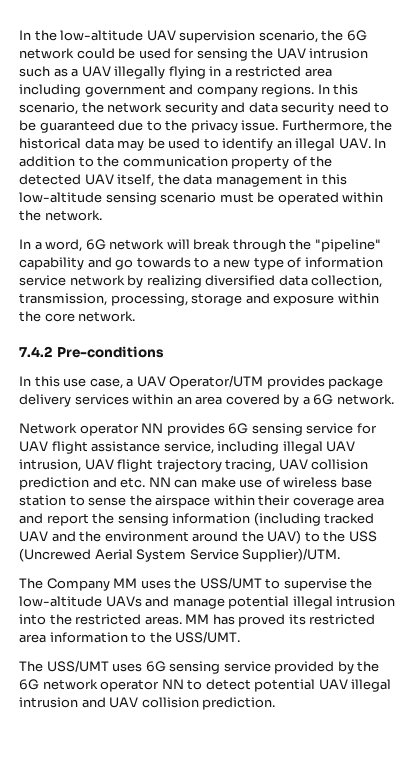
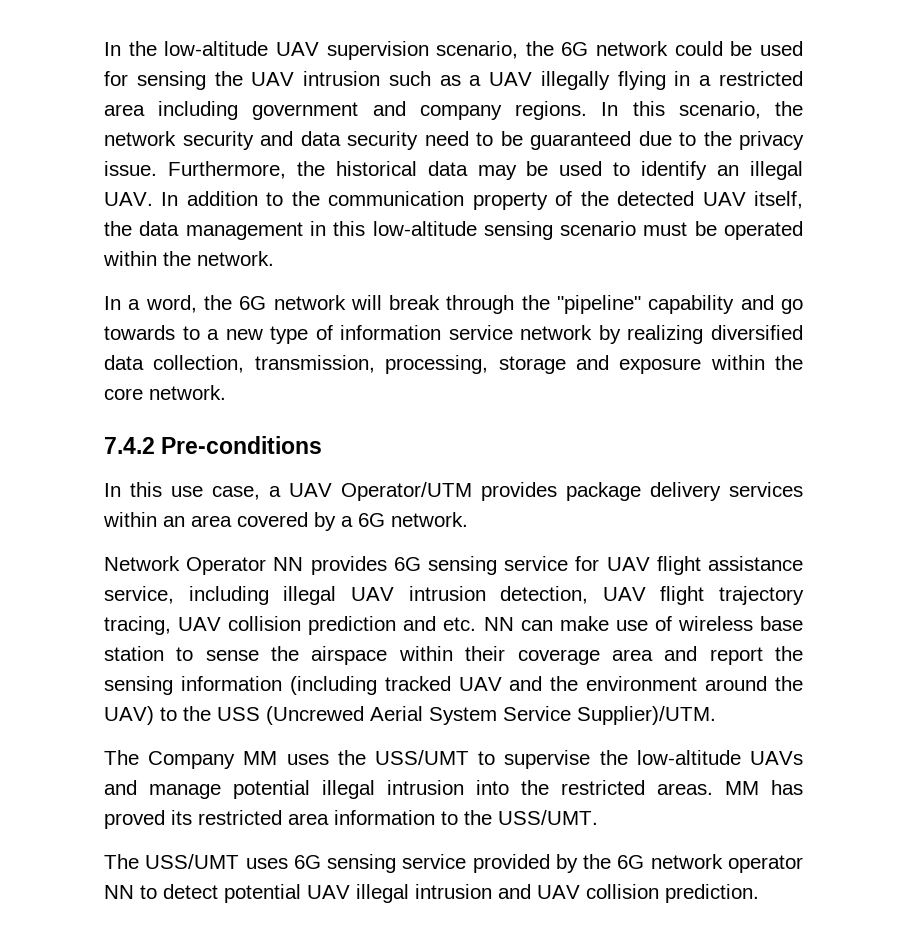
- In a word, 6G network will break through the "pipeline" capability and go towards to a new type of information service network by realizing diversified data collection, transmission, processing, storage and exposure within the core network.
+ In a word, the 6G network will break through the "pipeline" capability and go towards to a new type of information service network by realizing diversified data collection, transmission, processing, storage and exposure within the core network.
- Network operator NN provides 6G sensing service for UAV flight assistance service, including illegal UAV intrusion, UAV flight trajectory tracing, UAV collision prediction and etc. NN can make use of wireless base station to sense the airspace within their coverage area and report the sensing information (including tracked UAV and the environment around the UAV) to the USS (Uncrewed Aerial System Service Supplier)/UTM.
+ Network Operator NN provides 6G sensing service for UAV flight assistance service, including illegal UAV intrusion detection, UAV flight trajectory tracing, UAV collision prediction and etc. NN can make use of wireless base station to sense the airspace within their coverage area and report the sensing information (including tracked UAV and the environment around the UAV) to the USS (Uncrewed Aerial System Service Supplier)/UTM.

